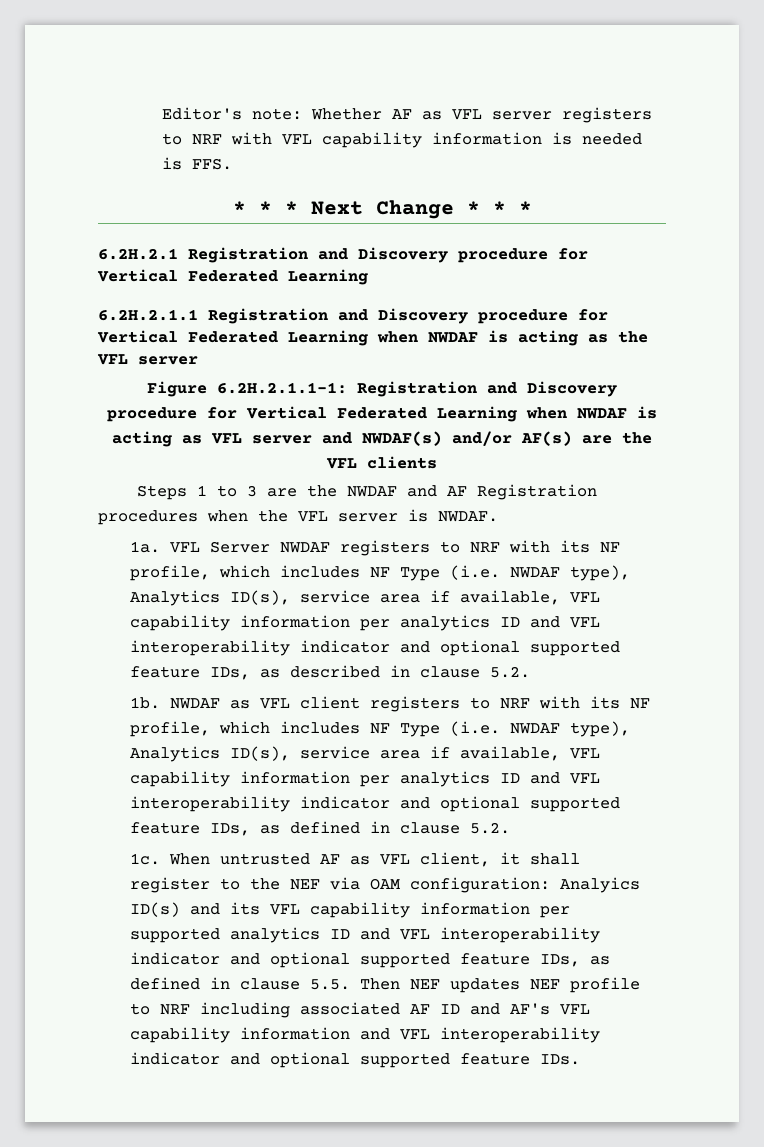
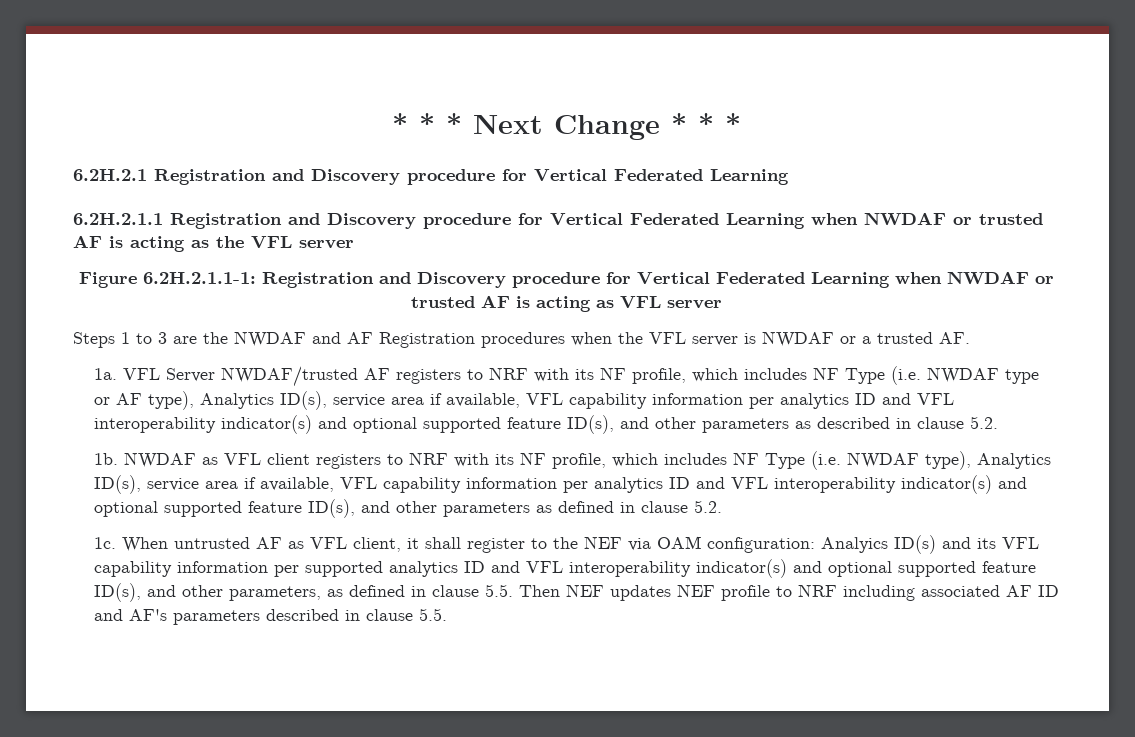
- Editor's note: Whether AF as VFL server registers to NRF with VFL capability information is needed is FFS.
- 6.2H.2.1.1 Registration and Discovery procedure for Vertical Federated Learning when NWDAF is acting as the VFL server
+ 6.2H.2.1.1 Registration and Discovery procedure for Vertical Federated Learning when NWDAF or trusted AF is acting as the VFL server
- Figure 6.2H.2.1.1-1: Registration and Discovery procedure for Vertical Federated Learning when NWDAF is acting as VFL server and NWDAF(s) and/or AF(s) are the VFL clients
+ Figure 6.2H.2.1.1-1: Registration and Discovery procedure for Vertical Federated Learning when NWDAF or trusted AF is acting as VFL server
- Steps 1 to 3 are the NWDAF and AF Registration procedures when the VFL server is NWDAF.
+ Steps 1 to 3 are the NWDAF and AF Registration procedures when the VFL server is NWDAF or a trusted AF.
- VFL Server NWDAF registers to NRF with its NF profile, which includes NF Type (i.e. NWDAF type), Analytics ID(s), service area if available, VFL capability information per analytics ID and VFL interoperability indicator and optional supported feature IDs, as described in clause 5.2.
+ VFL Server NWDAF/trusted AF registers to NRF with its NF profile, which includes NF Type (i.e. NWDAF type or AF type), Analytics ID(s), service area if available, VFL capability information per analytics ID and VFL interoperability indicator(s) and optional supported feature ID(s), and other parameters as described in clause 5.2.
- NWDAF as VFL client registers to NRF with its NF profile, which includes NF Type (i.e. NWDAF type), Analytics ID(s), service area if available, VFL capability information per analytics ID and VFL interoperability indicator and optional supported feature IDs, as defined in clause 5.2.
+ NWDAF as VFL client registers to NRF with its NF profile, which includes NF Type (i.e. NWDAF type), Analytics ID(s), service area if available, VFL capability information per analytics ID and VFL interoperability indicator(s) and optional supported feature ID(s), and other parameters as defined in clause 5.2.
- When untrusted AF as VFL client, it shall register to the NEF via OAM configuration: Analyics ID(s) and its VFL capability information per supported analytics ID and VFL interoperability indicator and optional supported feature IDs, as defined in clause 5.5. Then NEF updates NEF profile to NRF including associated AF ID and AF's VFL capability information and VFL interoperability indicator and optional supported feature IDs.
+ When untrusted AF as VFL client, it shall register to the NEF via OAM configuration: Analyics ID(s) and its VFL capability information per supported analytics ID and VFL interoperability indicator(s) and optional supported feature ID(s), and other parameters, as defined in clause 5.5. Then NEF updates NEF profile to NRF including associated AF ID and AF's parameters described in clause 5.5.

